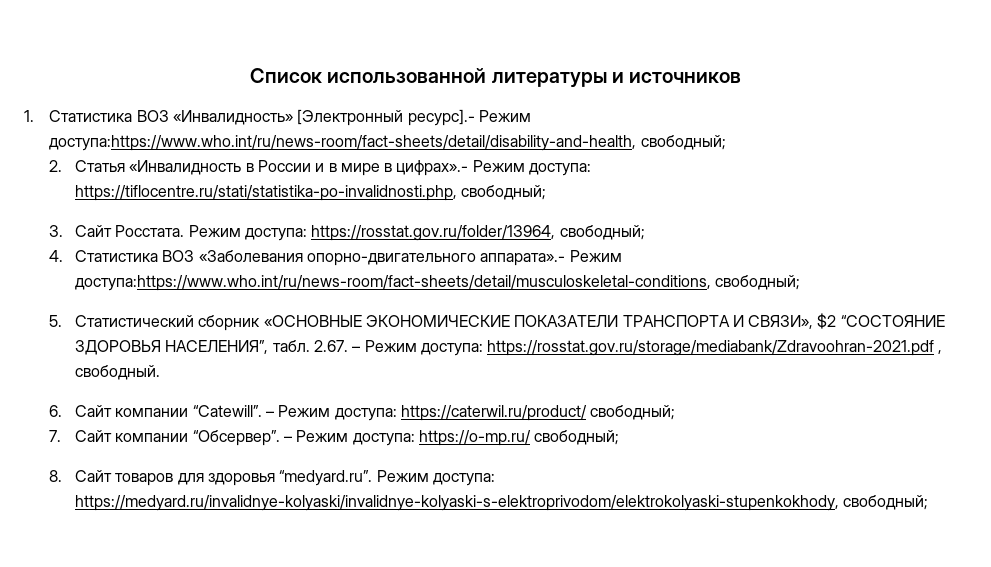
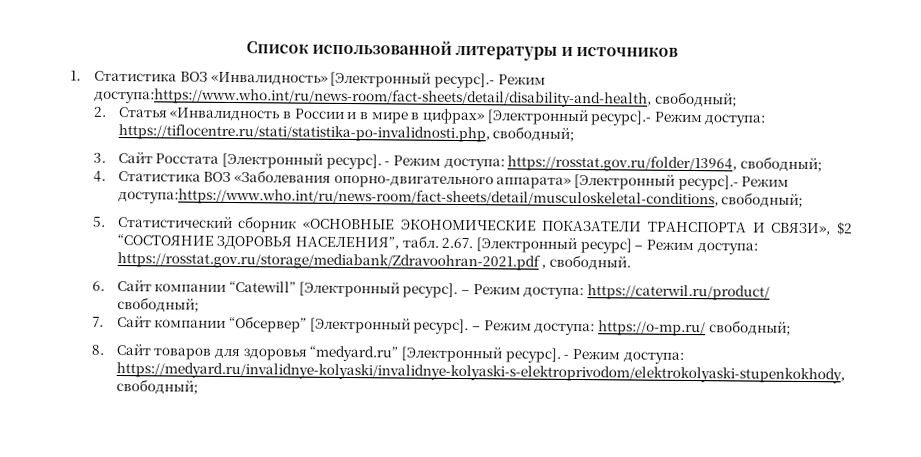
- 2. Статья «Инвалидность в России и в мире в цифрах».- Режим доступа: https://tiflocentre.ru/stati/statistika-po-invalidnosti.php, свободный;
+ 2. Статья «Инвалидность в России и в мире в цифрах» [Электронный ресурс].- Режим доступа: https://tiflocentre.ru/stati/statistika-po-invalidnosti.php, свободный;
- 3. Сайт Росстата. Режим доступа: https://rosstat.gov.ru/folder/13964, свободный;
+ 3. Сайт Росстата [Электронный ресурс]. - Режим доступа: https://rosstat.gov.ru/folder/13964, свободный;
- 4. Статистика ВОЗ «Заболевания опорно-двигательного аппарата».- Режим доступа:https://www.who.int/ru/news-room/fact-sheets/detail/musculoskeletal-conditions, свободный;
+ 4. Статистика ВОЗ «Заболевания опорно-двигательного аппарата» [Электронный ресурс].- Режим доступа:https://www.who.int/ru/news-room/fact-sheets/detail/musculoskeletal-conditions, свободный;
- 2.67. – Режим доступа: https://rosstat.gov.ru/storage/mediabank/Zdravoohran-2021.pdf , свободный.
+ 2.67. [Электронный ресурс] – Режим доступа: https://rosstat.gov.ru/storage/mediabank/Zdravoohran-2021.pdf , свободный.
- 6. Сайт компании “Catewill”.
+ 6. Сайт компании “Catewill” [Электронный ресурс].
- 7. Сайт компании “Обсервер”.
+ 7. Сайт компании “Обсервер” [Электронный ресурс].
- 8. Сайт товаров для здоровья “medyard.ru”. Режим доступа: https://medyard.ru/invalidnye-kolyaski/invalidnye-kolyaski-s-elektroprivodom/elektrokolyaski-stupenkokhody, свободный;
+ 8. Сайт товаров для здоровья “medyard.ru” [Электронный ресурс]. - Режим доступа: https://medyard.ru/invalidnye-kolyaski/invalidnye-kolyaski-s-elektroprivodom/elektrokolyaski-stupenkokhody, свободный;

